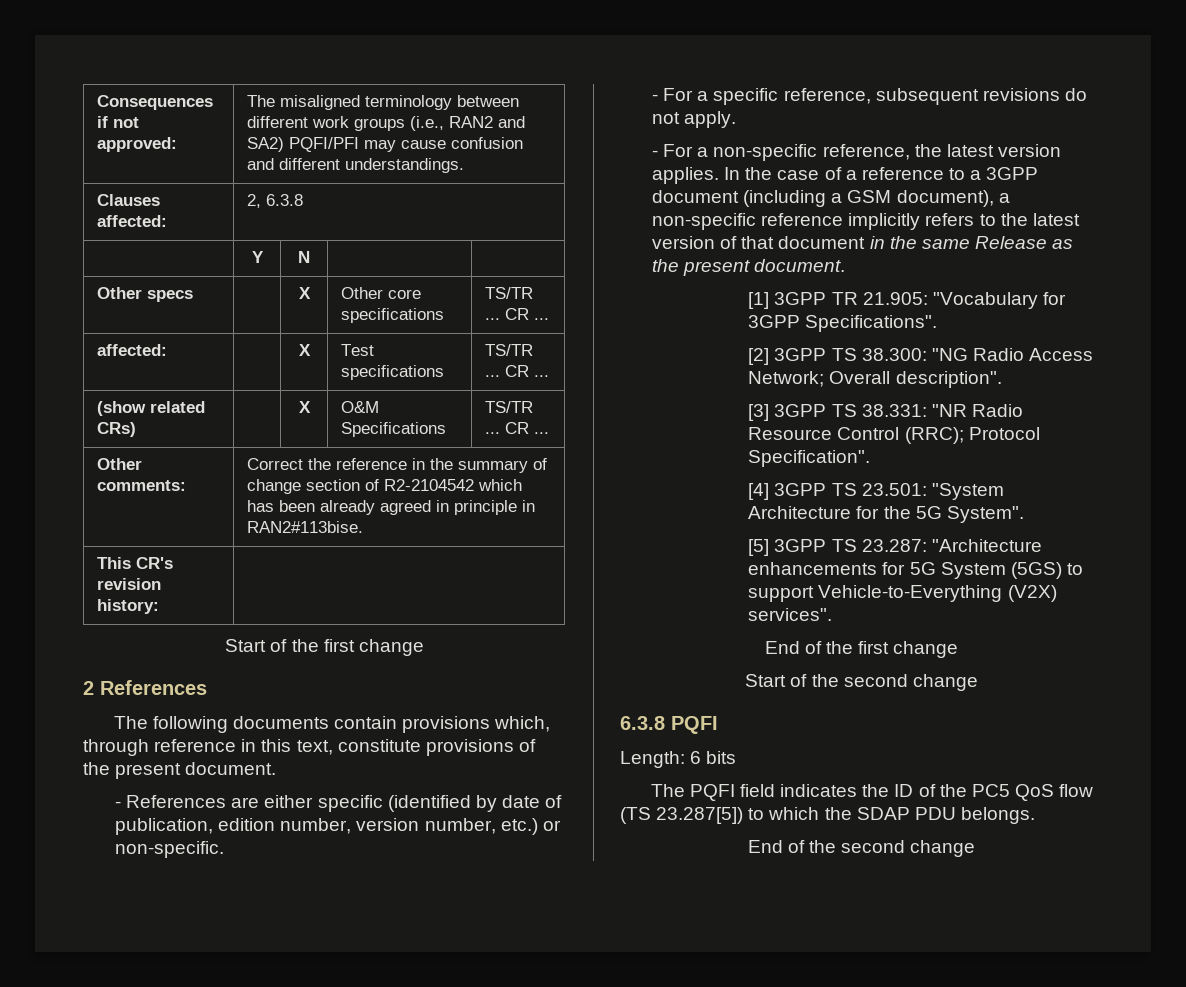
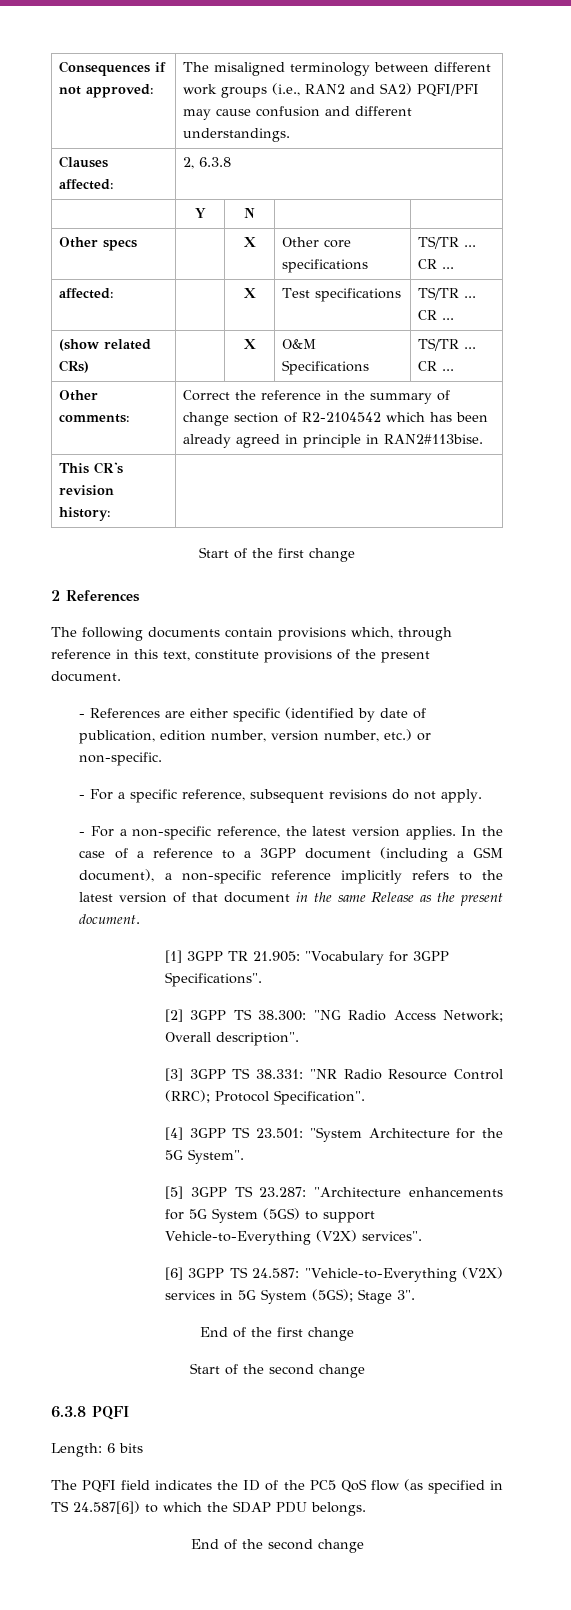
+ [6] 3GPP TS 24.587: "Vehicle-to-Everything (V2X) services in 5G System (5GS); Stage 3".
- The PQFI field indicates the ID of the PC5 QoS flow (TS 23.287[5]) to which the SDAP PDU belongs.
+ The PQFI field indicates the ID of the PC5 QoS flow (as specified in TS 24.587[6]) to which the SDAP PDU belongs.

